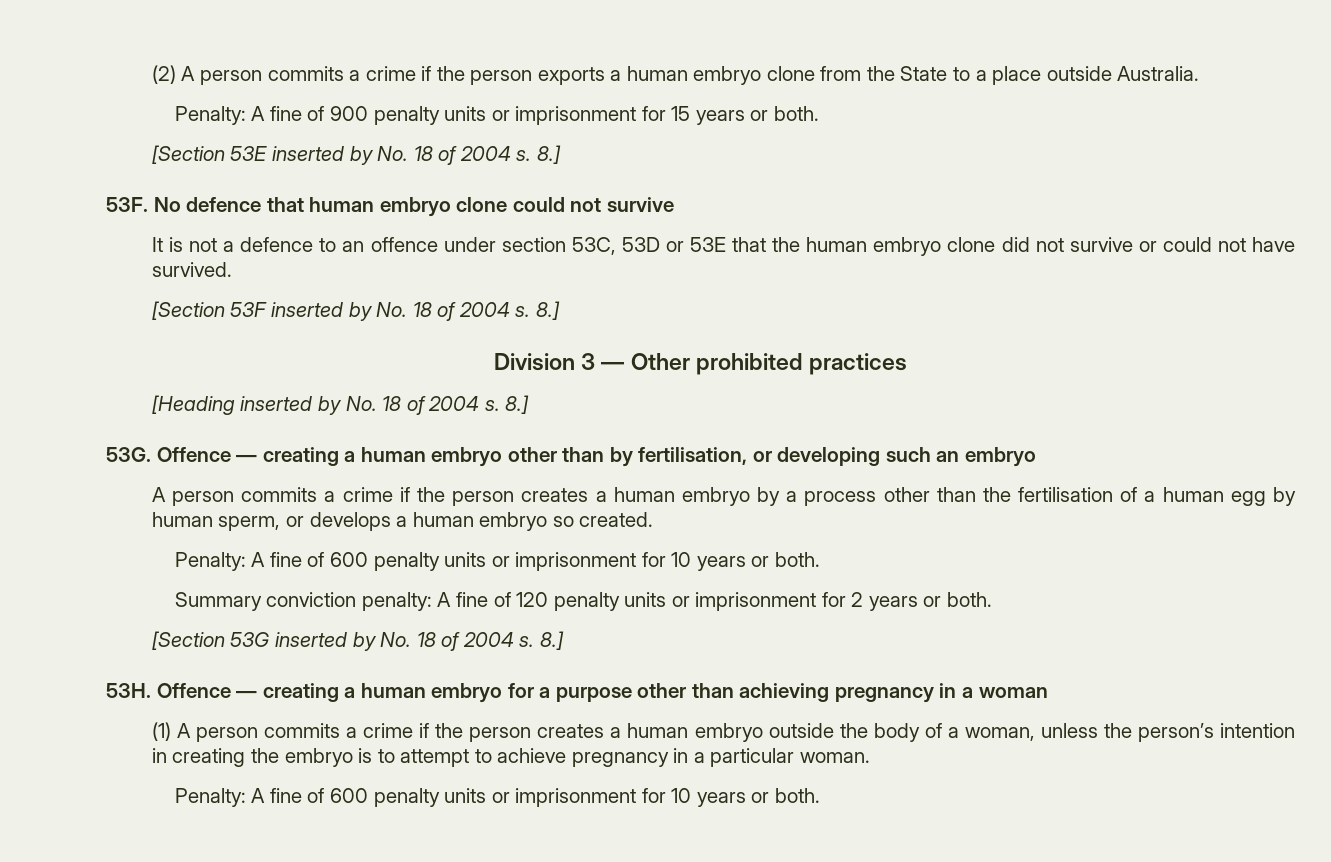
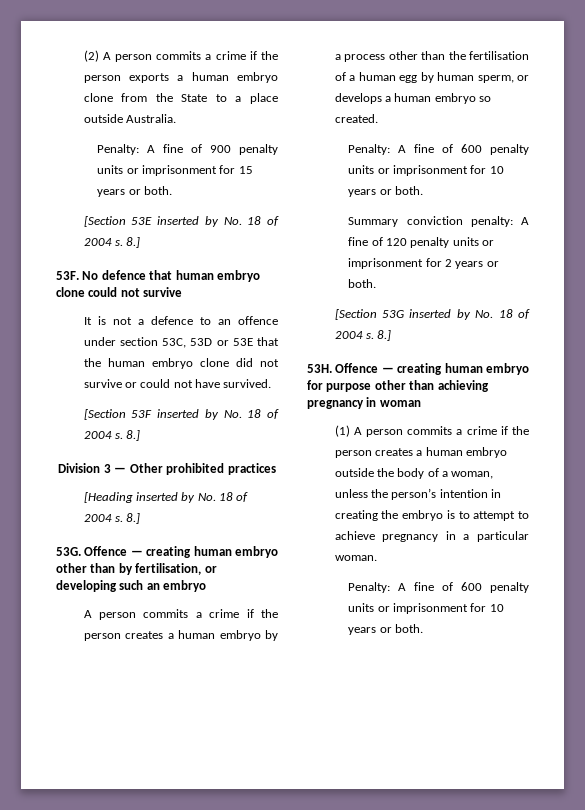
- Offence — creating a human embryo other than by fertilisation, or developing such an embryo
+ Offence — creating human embryo other than by fertilisation, or developing such an embryo
- Offence — creating a human embryo for a purpose other than achieving pregnancy in a woman
+ Offence — creating human embryo for purpose other than achieving pregnancy in woman

